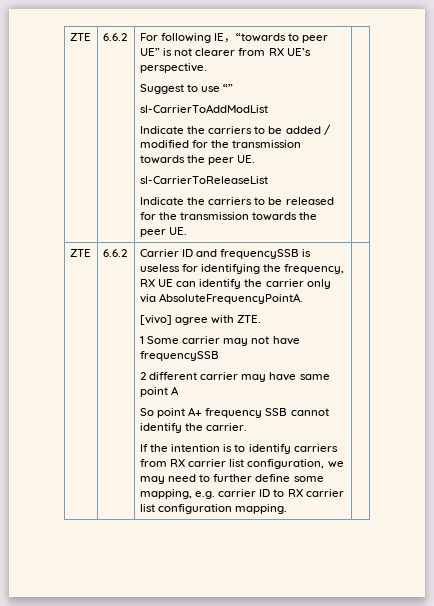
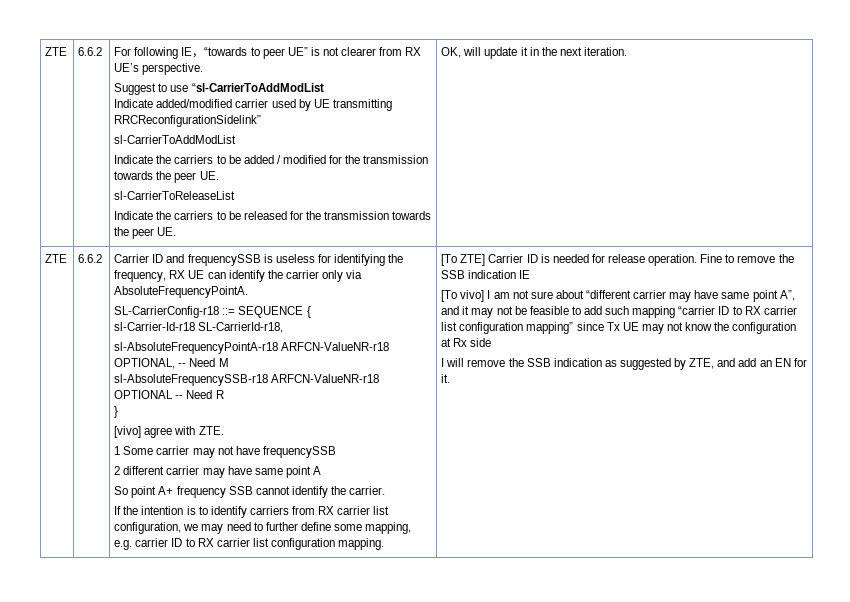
- Suggest to use “”
+ Suggest to use “sl-CarrierToAddModList
+ Indicate added/modified carrier used by UE transmitting RRCReconfigurationSidelink”
+ OK, will update it in the next iteration.
+ SL-CarrierConfig-r18 ::= SEQUENCE {
+ sl-Carrier-Id-r18 SL-CarrierId-r18,
+ sl-AbsoluteFrequencyPointA-r18 ARFCN-ValueNR-r18 OPTIONAL, -- Need M
+ sl-AbsoluteFrequencySSB-r18 ARFCN-ValueNR-r18 OPTIONAL -- Need R
+ }
+ [To ZTE] Carrier ID is needed for release operation. Fine to remove the SSB indication IE
+ [To vivo] I am not sure about “different carrier may have same point A”, and it may not be feasible to add such mapping “carrier ID to RX carrier list configuration mapping” since Tx UE may not know the configuration at Rx side
+ I will remove the SSB indication as suggested by ZTE, and add an EN for it.

